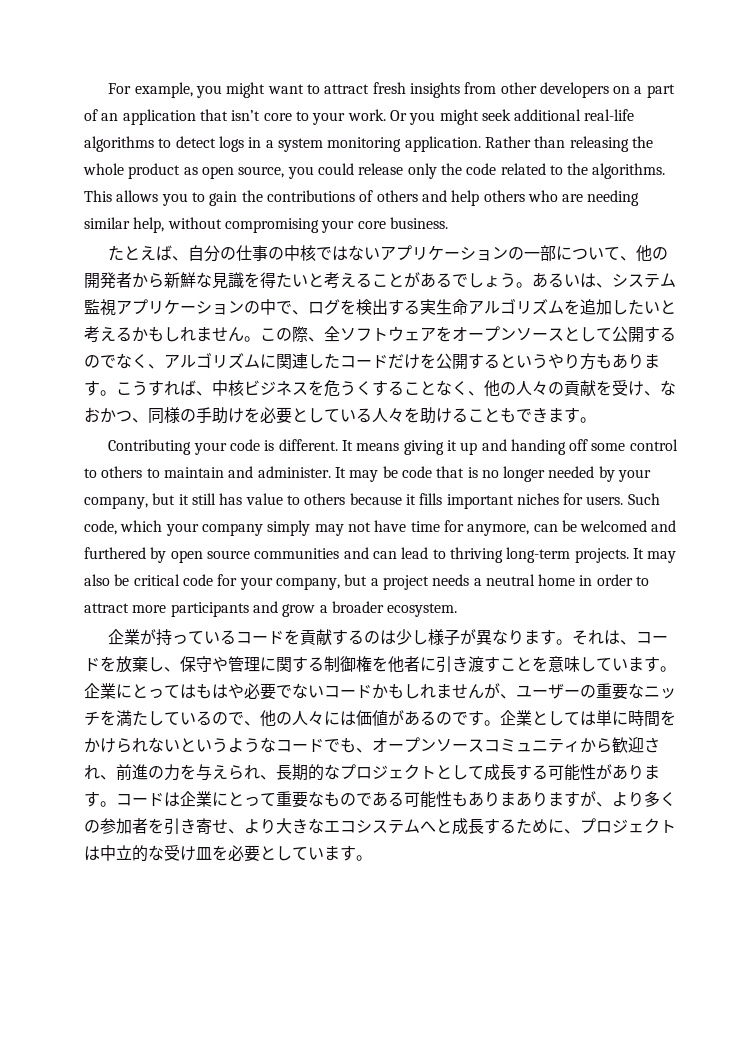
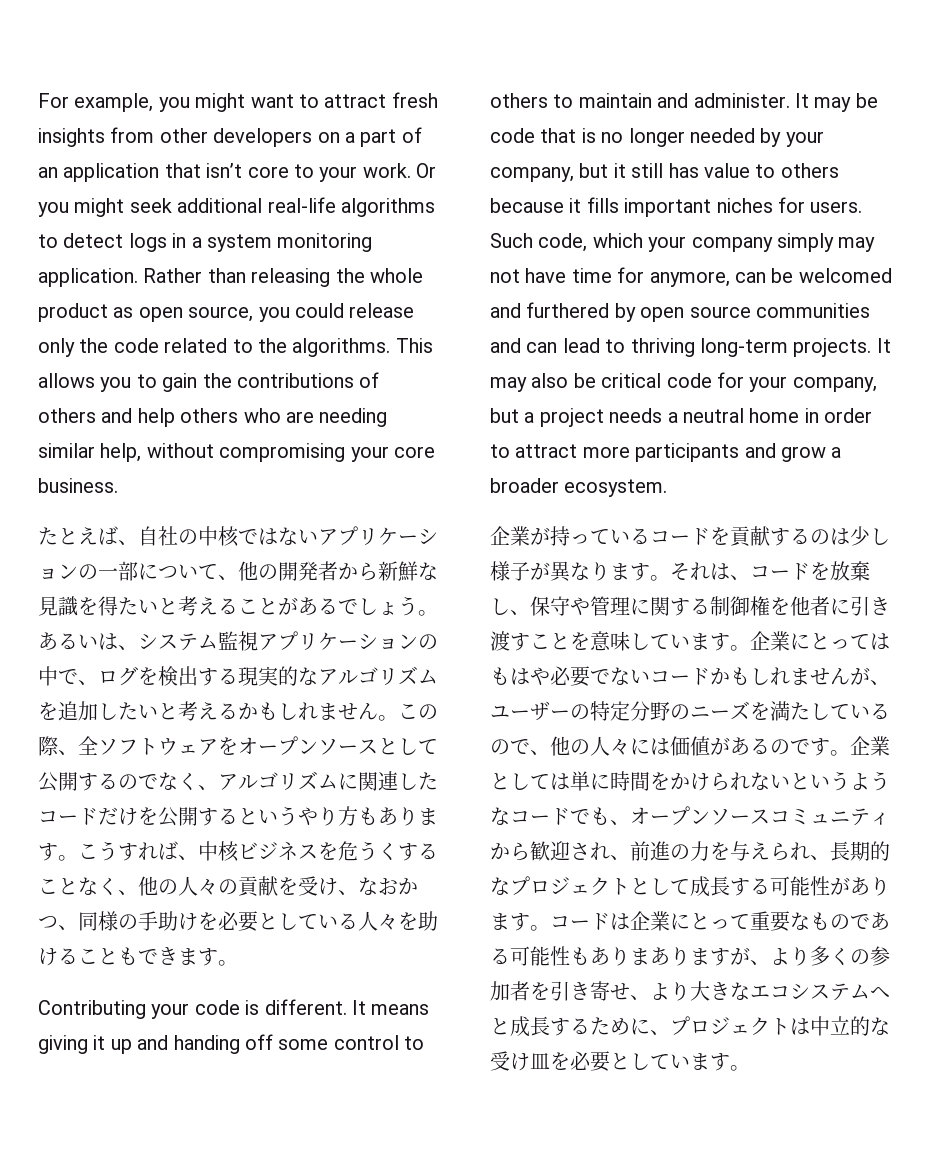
- たとえば、自分の仕事の中核ではないアプリケーションの一部について、他の開発者から新鮮な見識を得たいと考えることがあるでしょう。
+ たとえば、自社の中核ではないアプリケーションの一部について、他の開発者から新鮮な見識を得たいと考えることがあるでしょう。
- あるいは、システム監視アプリケーションの中で、ログを検出する実生命アルゴリズムを追加したいと考えるかもしれません。
+ あるいは、システム監視アプリケーションの中で、ログを検出する現実的なアルゴリズムを追加したいと考えるかもしれません。
- 企業にとってはもはや必要でないコードかもしれませんが、ユーザーの重要なニッチを満たしているので、他の人々には価値があるのです。
+ 企業にとってはもはや必要でないコードかもしれませんが、ユーザーの特定分野のニーズを満たしているので、他の人々には価値があるのです。

